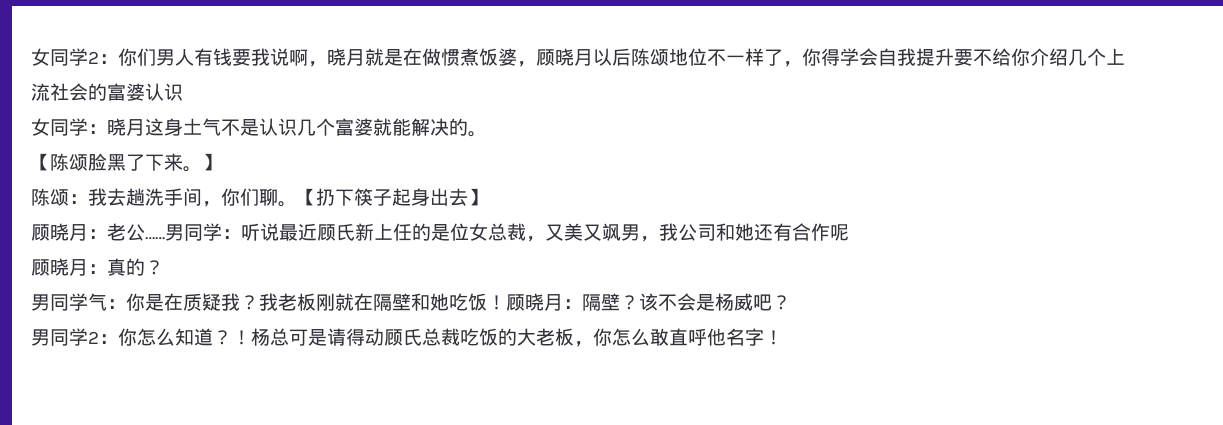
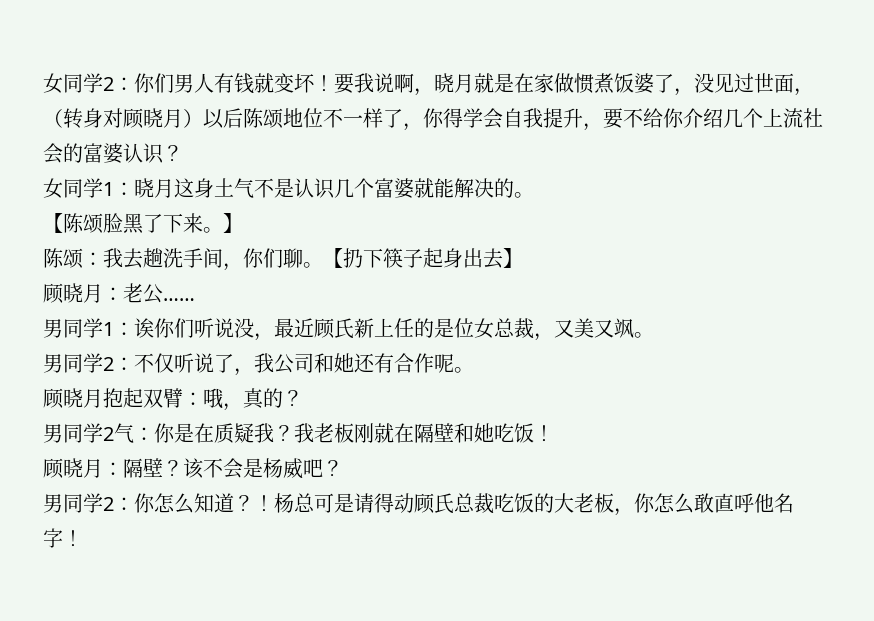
- 女同学2：你们男人有钱要我说啊，晓月就是在做惯煮饭婆，顾晓月以后陈颂地位不一样了，你得学会自我提升要不给你介绍几个上流社会的富婆认识
- 女同学：晓月这身土气不是认识几个富婆就能解决的。
+ 女同学2：你们男人有钱就变坏！要我说啊，晓月就是在家做惯煮饭婆了，没见过世面，（转身对顾晓月）以后陈颂地位不一样了，你得学会自我提升，要不给你介绍几个上流社会的富婆认识？
+ 女同学1：晓月这身土气不是认识几个富婆就能解决的。
- 顾晓月：老公……男同学：听说最近顾氏新上任的是位女总裁，又美又飒男，我公司和她还有合作呢
- 顾晓月：真的？
+ 顾晓月：老公……
+ 男同学1：诶你们听说没，最近顾氏新上任的是位女总裁，又美又飒。
+ 男同学2：不仅听说了，我公司和她还有合作呢。
+ 顾晓月抱起双臂：哦，真的？
- 男同学气：你是在质疑我？
+ 男同学2气：你是在质疑我？
- 我老板刚就在隔壁和她吃饭！顾晓月：隔壁？
+ 我老板刚就在隔壁和她吃饭！
+ 顾晓月：隔壁？

